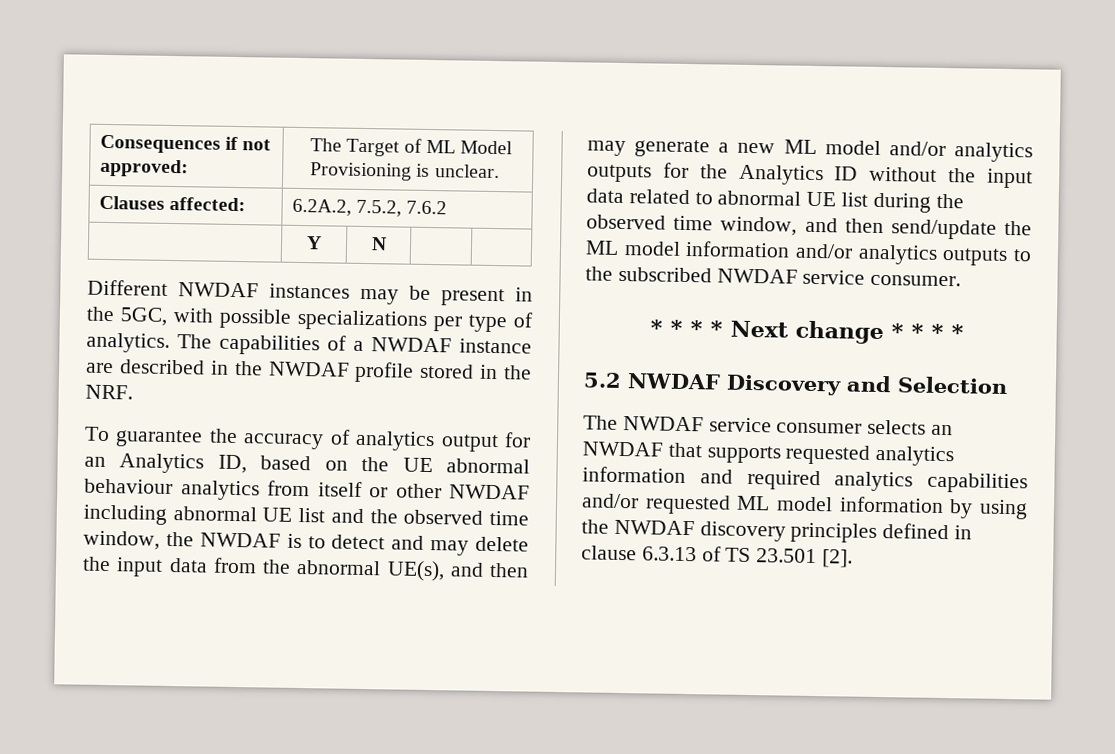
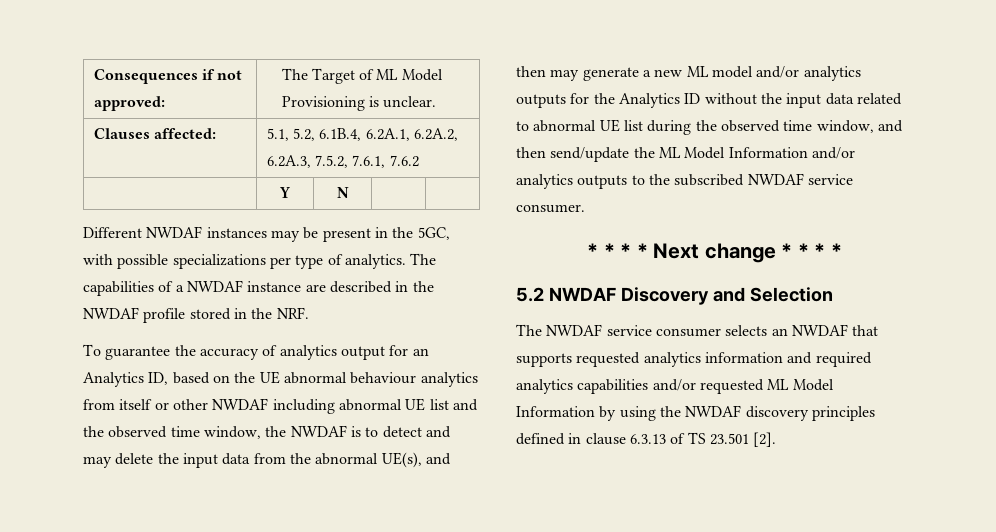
- Clauses affected: | 6.2A.2, 7.5.2, 7.6.2
+ Clauses affected: | 5.1, 5.2, 6.1B.4, 6.2A.1, 6.2A.2, 6.2A.3, 7.5.2, 7.6.1, 7.6.2
- To guarantee the accuracy of analytics output for an Analytics ID, based on the UE abnormal behaviour analytics from itself or other NWDAF including abnormal UE list and the observed time window, the NWDAF is to detect and may delete the input data from the abnormal UE(s), and then may generate a new ML model and/or analytics outputs for the Analytics ID without the input data related to abnormal UE list during the observed time window, and then send/update the ML model information and/or analytics outputs to the subscribed NWDAF service consumer.
+ To guarantee the accuracy of analytics output for an Analytics ID, based on the UE abnormal behaviour analytics from itself or other NWDAF including abnormal UE list and the observed time window, the NWDAF is to detect and may delete the input data from the abnormal UE(s), and then may generate a new ML model and/or analytics outputs for the Analytics ID without the input data related to abnormal UE list during the observed time window, and then send/update the ML Model Information and/or analytics outputs to the subscribed NWDAF service consumer.
- The NWDAF service consumer selects an NWDAF that supports requested analytics information and required analytics capabilities and/or requested ML model information by using the NWDAF discovery principles defined in clause 6.3.13 of TS 23.501 [2].
+ The NWDAF service consumer selects an NWDAF that supports requested analytics information and required analytics capabilities and/or requested ML Model Information by using the NWDAF discovery principles defined in clause 6.3.13 of TS 23.501 [2].

